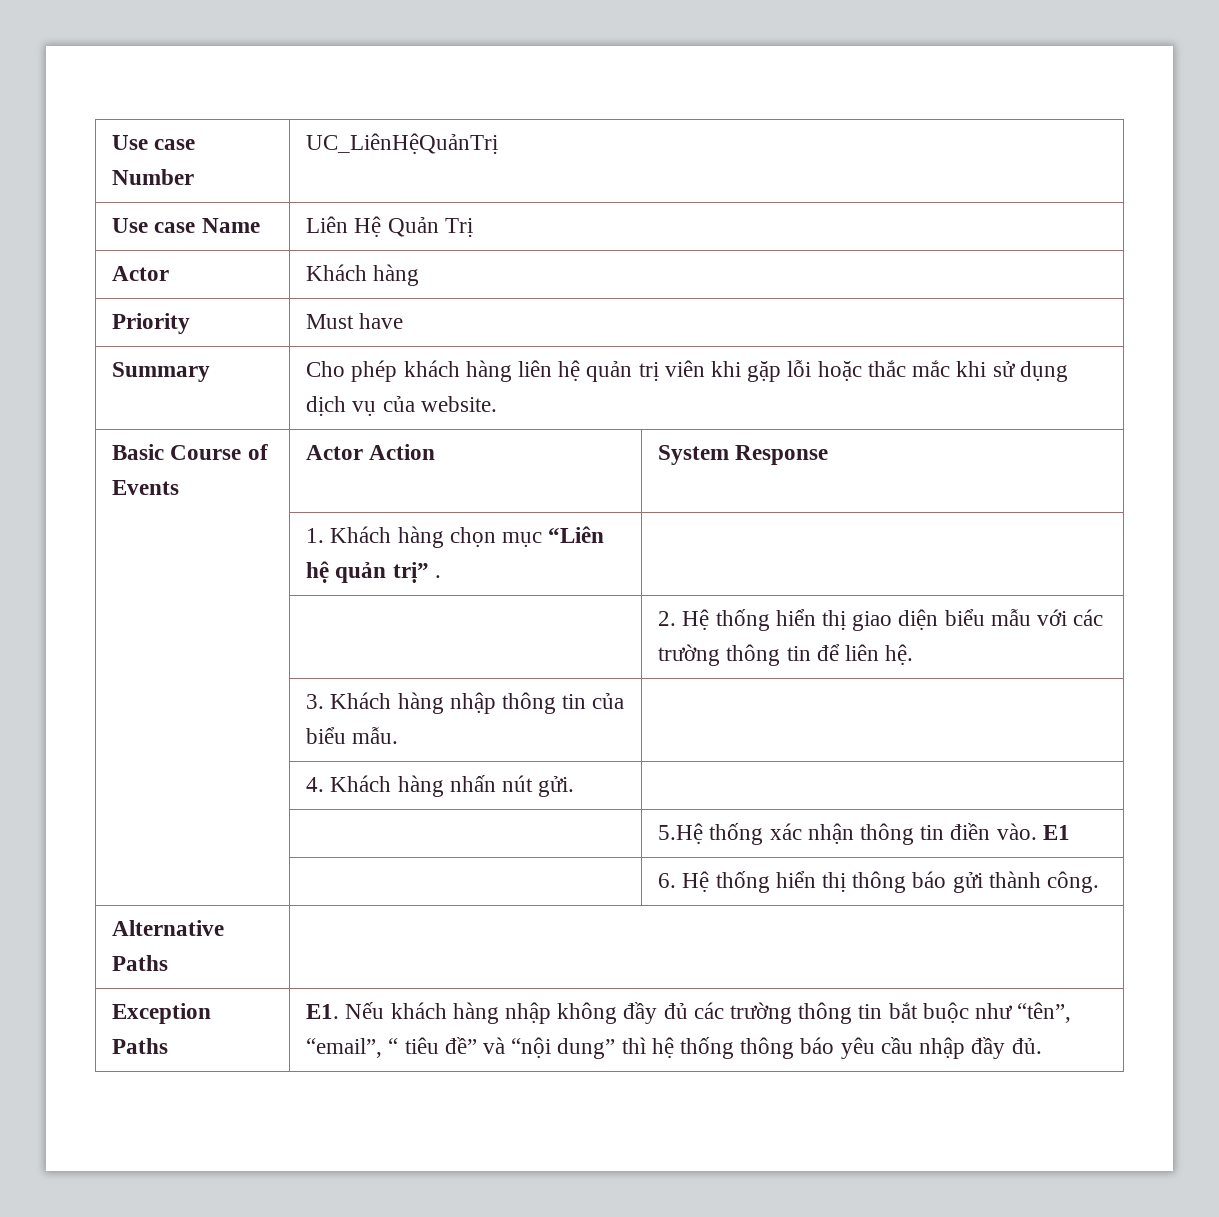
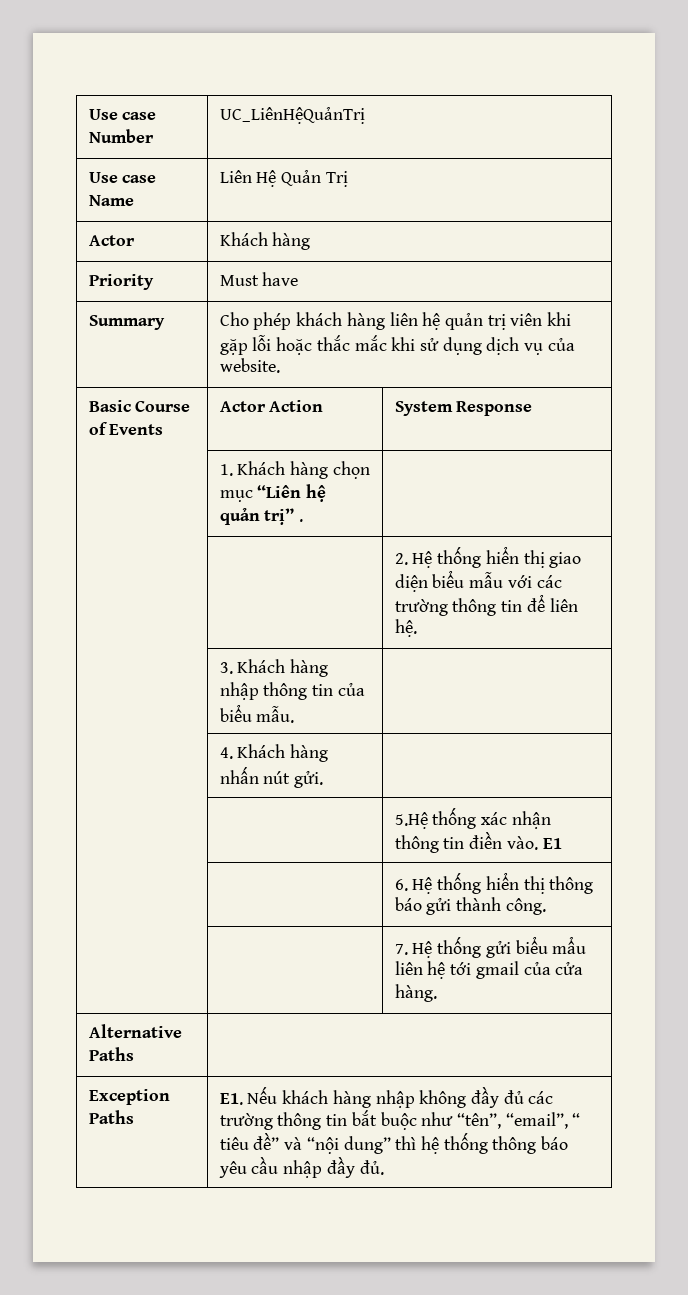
+ | | 7. Hệ thống gửi biểu mẩu liên hệ tới gmail của cửa hàng.

